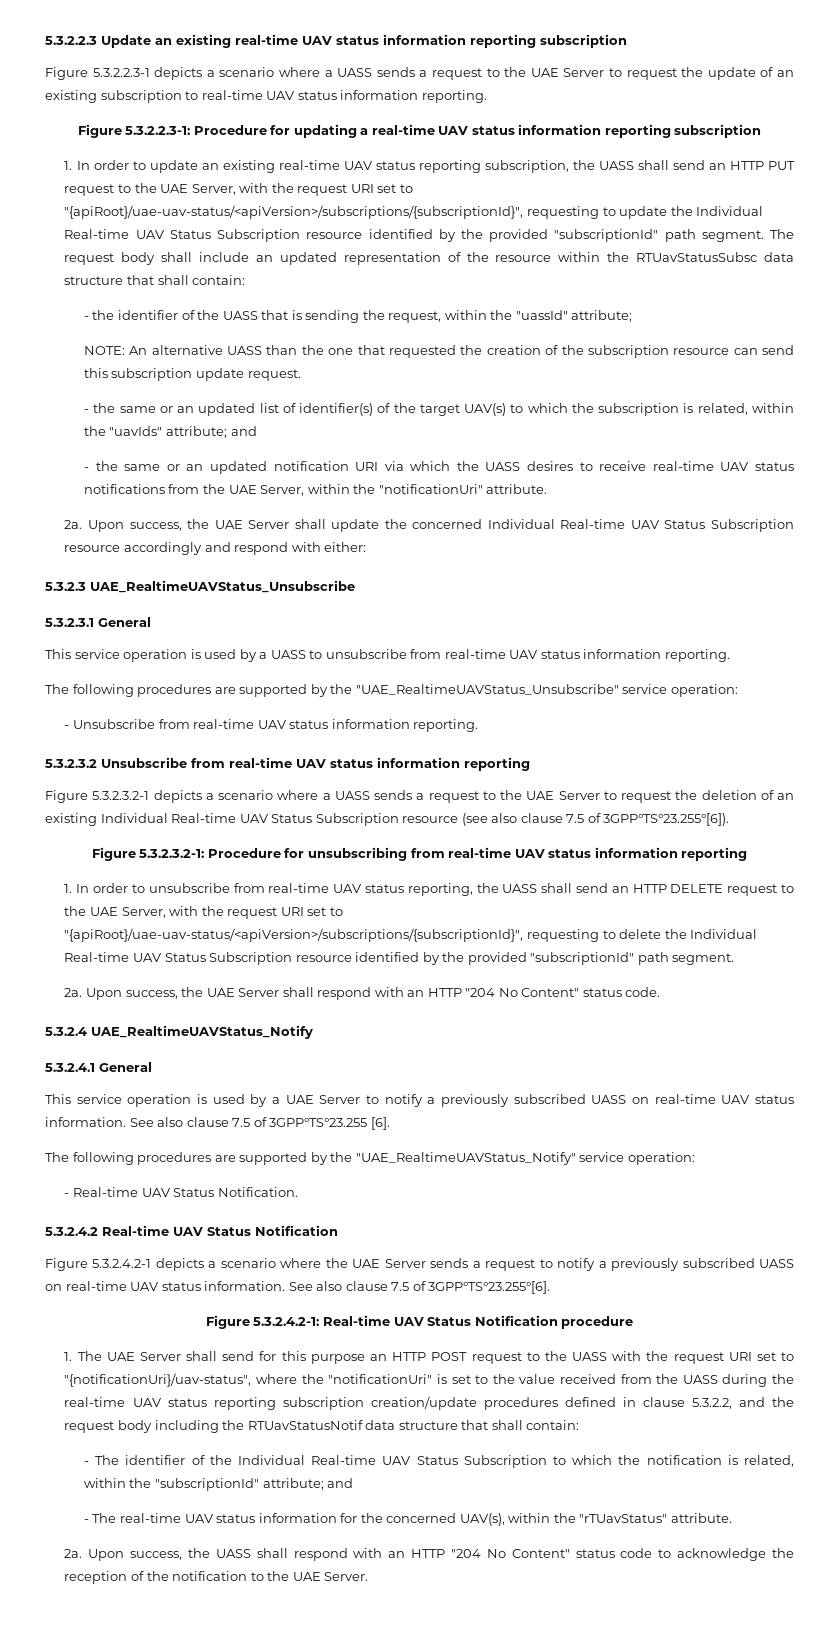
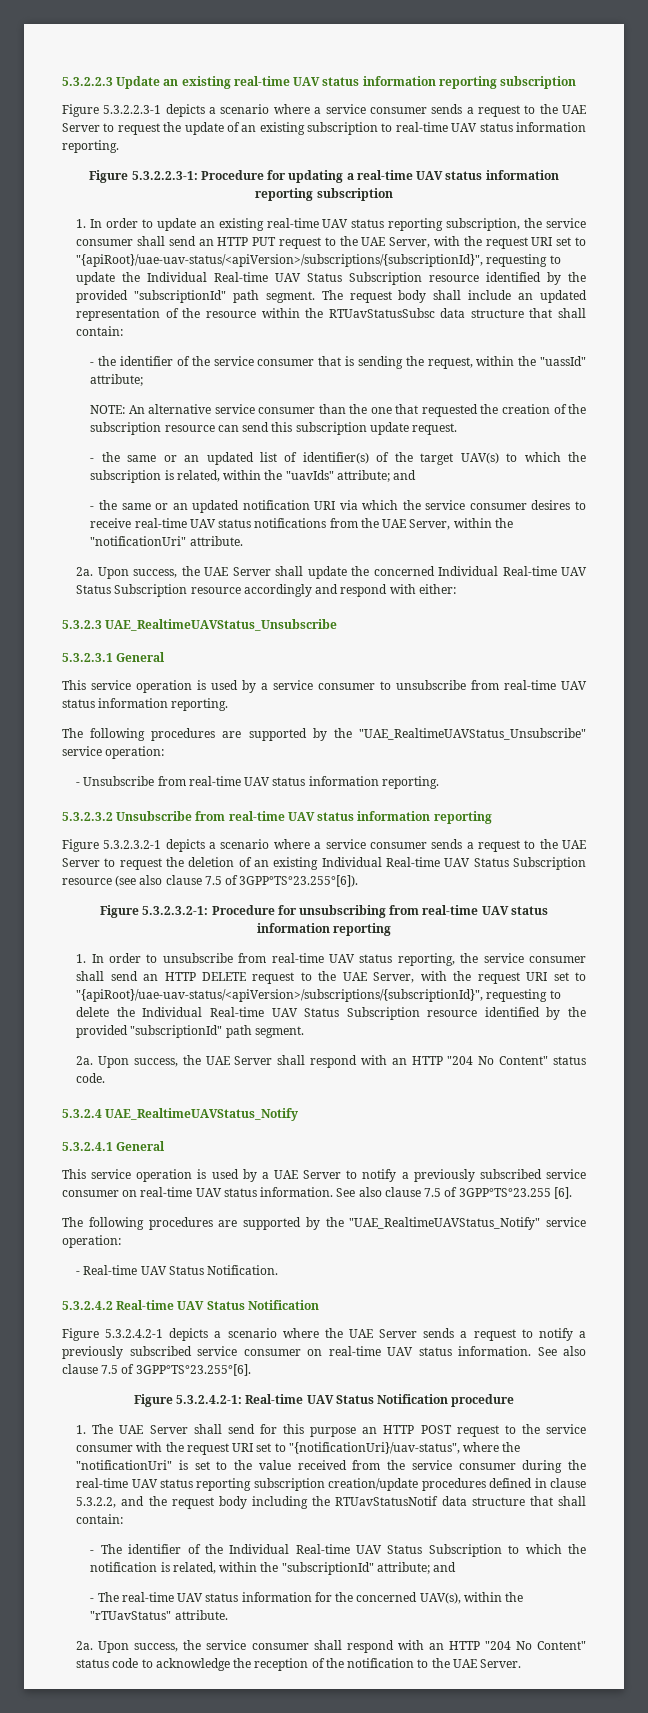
- Figure 5.3.2.2.3-1 depicts a scenario where a UASS sends a request to the UAE Server to request the update of an existing subscription to real-time UAV status information reporting.
+ Figure 5.3.2.2.3-1 depicts a scenario where a service consumer sends a request to the UAE Server to request the update of an existing subscription to real-time UAV status information reporting.
- 1. In order to update an existing real-time UAV status reporting subscription, the UASS shall send an HTTP PUT request to the UAE Server, with the request URI set to "{apiRoot}/uae-uav-status/<apiVersion>/subscriptions/{subscriptionId}", requesting to update the Individual Real-time UAV Status Subscription resource identified by the provided "subscriptionId" path segment.
+ 1. In order to update an existing real-time UAV status reporting subscription, the service consumer shall send an HTTP PUT request to the UAE Server, with the request URI set to "{apiRoot}/uae-uav-status/<apiVersion>/subscriptions/{subscriptionId}", requesting to update the Individual Real-time UAV Status Subscription resource identified by the provided "subscriptionId" path segment.
- - the identifier of the UASS that is sending the request, within the "uassId" attribute;
+ - the identifier of the service consumer that is sending the request, within the "uassId" attribute;
- NOTE: An alternative UASS than the one that requested the creation of the subscription resource can send this subscription update request.
+ NOTE: An alternative service consumer than the one that requested the creation of the subscription resource can send this subscription update request.
- - the same or an updated notification URI via which the UASS desires to receive real-time UAV status notifications from the UAE Server, within the "notificationUri" attribute.
+ - the same or an updated notification URI via which the service consumer desires to receive real-time UAV status notifications from the UAE Server, within the "notificationUri" attribute.
- This service operation is used by a UASS to unsubscribe from real-time UAV status information reporting.
+ This service operation is used by a service consumer to unsubscribe from real-time UAV status information reporting.
- Figure 5.3.2.3.2-1 depicts a scenario where a UASS sends a request to the UAE Server to request the deletion of an existing Individual Real-time UAV Status Subscription resource (see also clause 7.5 of 3GPP°TS°23.255°[6]).
+ Figure 5.3.2.3.2-1 depicts a scenario where a service consumer sends a request to the UAE Server to request the deletion of an existing Individual Real-time UAV Status Subscription resource (see also clause 7.5 of 3GPP°TS°23.255°[6]).
- 1. In order to unsubscribe from real-time UAV status reporting, the UASS shall send an HTTP DELETE request to the UAE Server, with the request URI set to "{apiRoot}/uae-uav-status/<apiVersion>/subscriptions/{subscriptionId}", requesting to delete the Individual Real-time UAV Status Subscription resource identified by the provided "subscriptionId" path segment.
+ 1. In order to unsubscribe from real-time UAV status reporting, the service consumer shall send an HTTP DELETE request to the UAE Server, with the request URI set to "{apiRoot}/uae-uav-status/<apiVersion>/subscriptions/{subscriptionId}", requesting to delete the Individual Real-time UAV Status Subscription resource identified by the provided "subscriptionId" path segment.
- This service operation is used by a UAE Server to notify a previously subscribed UASS on real-time UAV status information.
+ This service operation is used by a UAE Server to notify a previously subscribed service consumer on real-time UAV status information.
- Figure 5.3.2.4.2-1 depicts a scenario where the UAE Server sends a request to notify a previously subscribed UASS on real-time UAV status information.
+ Figure 5.3.2.4.2-1 depicts a scenario where the UAE Server sends a request to notify a previously subscribed service consumer on real-time UAV status information.
- 1. The UAE Server shall send for this purpose an HTTP POST request to the UASS with the request URI set to "{notificationUri}/uav-status", where the "notificationUri" is set to the value received from the UASS during the real-time UAV status reporting subscription creation/update procedures defined in clause 5.3.2.2, and the request body including the RTUavStatusNotif data structure that shall contain:
+ 1. The UAE Server shall send for this purpose an HTTP POST request to the service consumer with the request URI set to "{notificationUri}/uav-status", where the "notificationUri" is set to the value received from the service consumer during the real-time UAV status reporting subscription creation/update procedures defined in clause 5.3.2.2, and the request body including the RTUavStatusNotif data structure that shall contain:
- Upon success, the UASS shall respond with an HTTP "204 No Content" status code to acknowledge the reception of the notification to the UAE Server.
+ Upon success, the service consumer shall respond with an HTTP "204 No Content" status code to acknowledge the reception of the notification to the UAE Server.

